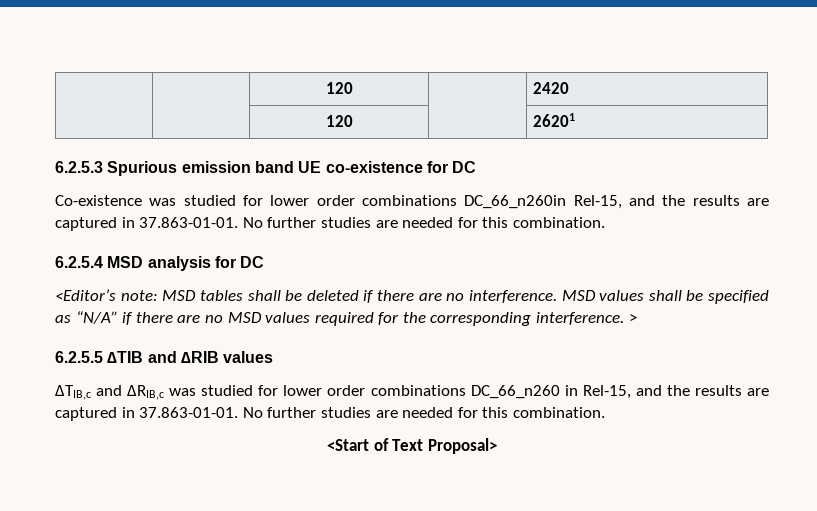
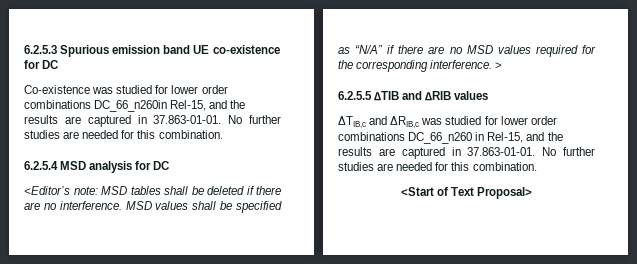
- | | 120 | | 2420
- | | 120 | | 26201

